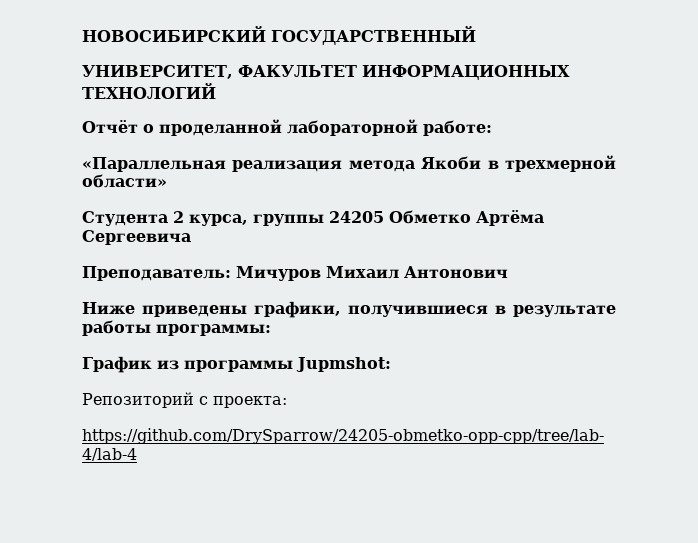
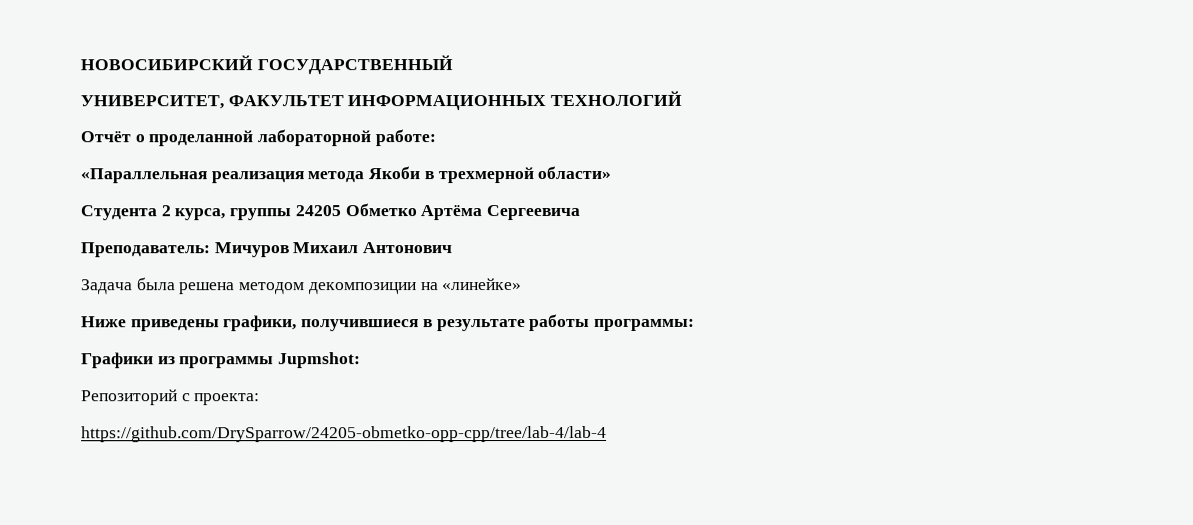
+ Задача была решена методом декомпозиции на «линейке»
- График из программы Jupmshot:
+ Графики из программы Jupmshot:

